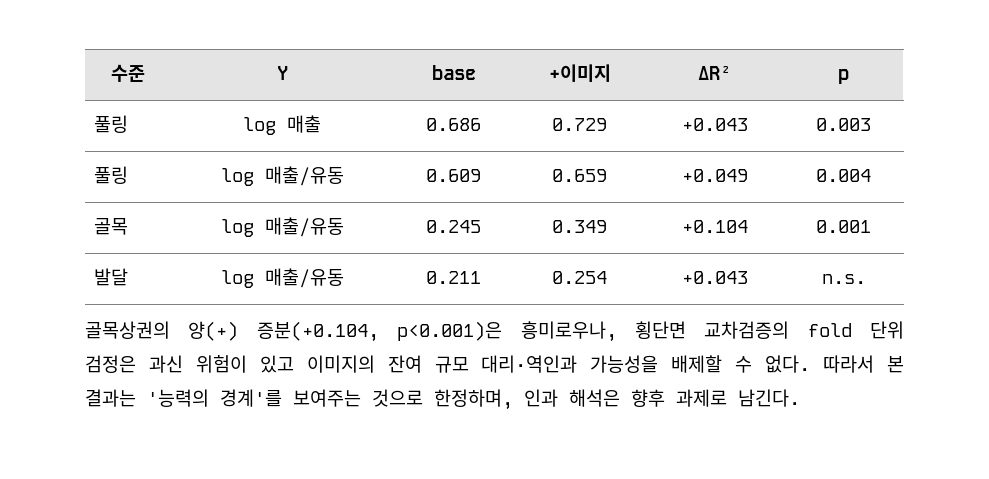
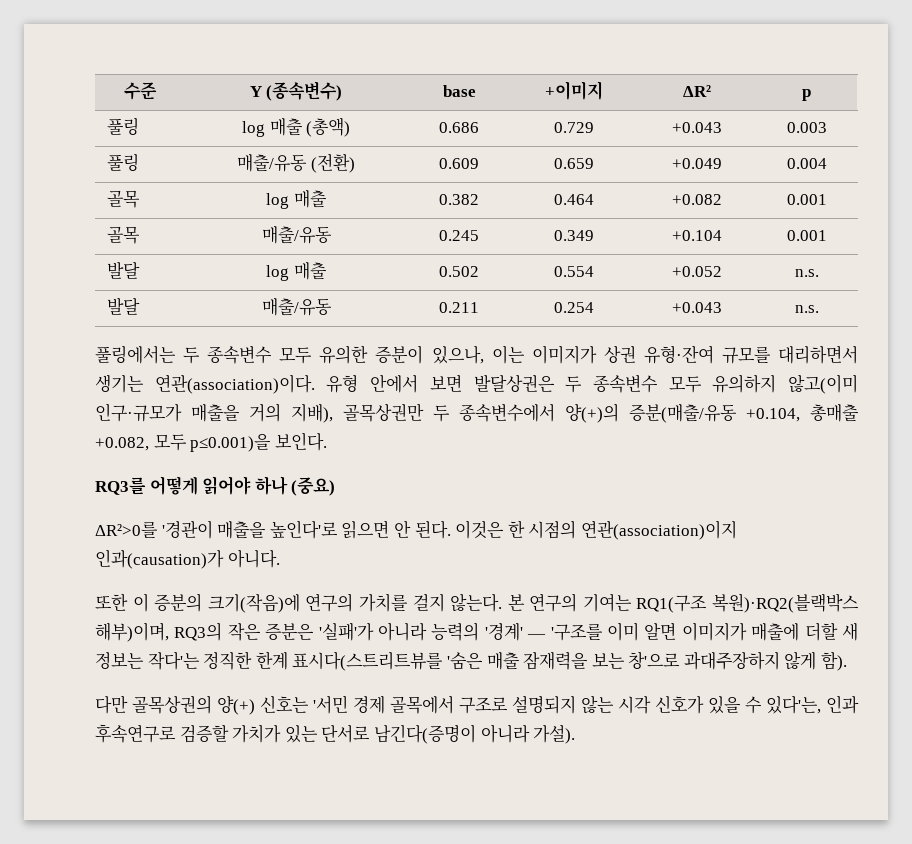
- 수준 | Y | base | +이미지 | ΔR² | p
+ 수준 | Y (종속변수) | base | +이미지 | ΔR² | p
- 풀링 | log 매출 | 0.686 | 0.729 | +0.043 | 0.003
+ 풀링 | log 매출 (총액) | 0.686 | 0.729 | +0.043 | 0.003
- 풀링 | log 매출/유동 | 0.609 | 0.659 | +0.049 | 0.004
+ 풀링 | 매출/유동 (전환) | 0.609 | 0.659 | +0.049 | 0.004
- 골목 | log 매출/유동 | 0.245 | 0.349 | +0.104 | 0.001
+ 골목 | log 매출 | 0.382 | 0.464 | +0.082 | 0.001
+ 골목 | 매출/유동 | 0.245 | 0.349 | +0.104 | 0.001
- 발달 | log 매출/유동 | 0.211 | 0.254 | +0.043 | n.s.
+ 발달 | log 매출 | 0.502 | 0.554 | +0.052 | n.s.
+ 발달 | 매출/유동 | 0.211 | 0.254 | +0.043 | n.s.
- 골목상권의 양(+) 증분(+0.104, p<0.001)은 흥미로우나, 횡단면 교차검증의 fold 단위 검정은 과신 위험이 있고 이미지의 잔여 규모 대리·역인과 가능성을 배제할 수 없다. 따라서 본 결과는 '능력의 경계'를 보여주는 것으로 한정하며, 인과 해석은 향후 과제로 남긴다.
+ 풀링에서는 두 종속변수 모두 유의한 증분이 있으나, 이는 이미지가 상권 유형·잔여 규모를 대리하면서 생기는 연관(association)이다. 유형 안에서 보면 발달상권은 두 종속변수 모두 유의하지 않고(이미 인구·규모가 매출을 거의 지배), 골목상권만 두 종속변수에서 양(+)의 증분(매출/유동 +0.104, 총매출 +0.082, 모두 p≤0.001)을 보인다.
+ RQ3를 어떻게 읽어야 하나 (중요)
+ ΔR²>0를 '경관이 매출을 높인다'로 읽으면 안 된다. 이것은 한 시점의 연관(association)이지 인과(causation)가 아니다.
+ 또한 이 증분의 크기(작음)에 연구의 가치를 걸지 않는다. 본 연구의 기여는 RQ1(구조 복원)·RQ2(블랙박스 해부)이며, RQ3의 작은 증분은 '실패'가 아니라 능력의 '경계' — '구조를 이미 알면 이미지가 매출에 더할 새 정보는 작다'는 정직한 한계 표시다(스트리트뷰를 '숨은 매출 잠재력을 보는 창'으로 과대주장하지 않게 함).
+ 다만 골목상권의 양(+) 신호는 '서민 경제 골목에서 구조로 설명되지 않는 시각 신호가 있을 수 있다'는, 인과 후속연구로 검증할 가치가 있는 단서로 남긴다(증명이 아니라 가설).

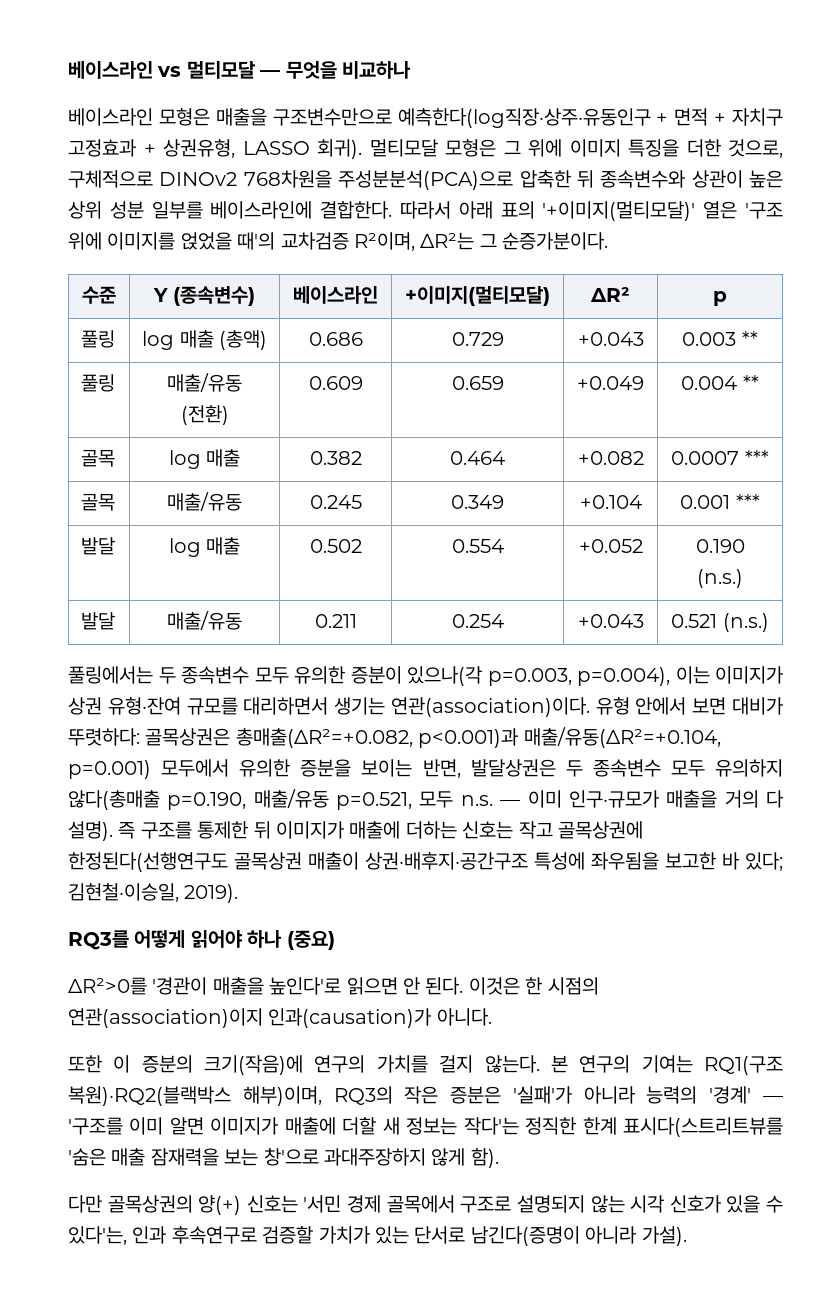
+ 베이스라인 vs 멀티모달 — 무엇을 비교하나
+ 베이스라인 모형은 매출을 구조변수만으로 예측한다(log직장·상주·유동인구 + 면적 + 자치구 고정효과 + 상권유형, LASSO 회귀). 멀티모달 모형은 그 위에 이미지 특징을 더한 것으로, 구체적으로 DINOv2 768차원을 주성분분석(PCA)으로 압축한 뒤 종속변수와 상관이 높은 상위 성분 일부를 베이스라인에 결합한다. 따라서 아래 표의 '+이미지(멀티모달)' 열은 '구조 위에 이미지를 얹었을 때'의 교차검증 R²이며, ΔR²는 그 순증가분이다.
- 수준 | Y (종속변수) | base | +이미지 | ΔR² | p
+ 수준 | Y (종속변수) | 베이스라인 | +이미지(멀티모달) | ΔR² | p
- 풀링 | log 매출 (총액) | 0.686 | 0.729 | +0.043 | 0.003
+ 풀링 | log 매출 (총액) | 0.686 | 0.729 | +0.043 | 0.003 **
- 풀링 | 매출/유동 (전환) | 0.609 | 0.659 | +0.049 | 0.004
+ 풀링 | 매출/유동 (전환) | 0.609 | 0.659 | +0.049 | 0.004 **
- 골목 | log 매출 | 0.382 | 0.464 | +0.082 | 0.001
+ 골목 | log 매출 | 0.382 | 0.464 | +0.082 | 0.0007 ***
- 골목 | 매출/유동 | 0.245 | 0.349 | +0.104 | 0.001
+ 골목 | 매출/유동 | 0.245 | 0.349 | +0.104 | 0.001 ***
- 발달 | log 매출 | 0.502 | 0.554 | +0.052 | n.s.
+ 발달 | log 매출 | 0.502 | 0.554 | +0.052 | 0.190 (n.s.)
- 발달 | 매출/유동 | 0.211 | 0.254 | +0.043 | n.s.
+ 발달 | 매출/유동 | 0.211 | 0.254 | +0.043 | 0.521 (n.s.)
- 풀링에서는 두 종속변수 모두 유의한 증분이 있으나, 이는 이미지가 상권 유형·잔여 규모를 대리하면서 생기는 연관(association)이다.
+ 풀링에서는 두 종속변수 모두 유의한 증분이 있으나(각 p=0.003, p=0.004), 이는 이미지가 상권 유형·잔여 규모를 대리하면서 생기는 연관(association)이다.
- 유형 안에서 보면 발달상권은 두 종속변수 모두 유의하지 않고(이미 인구·규모가 매출을 거의 지배), 골목상권만 두 종속변수에서 양(+)의 증분(매출/유동 +0.104, 총매출 +0.082, 모두 p≤0.001)을 보인다.
+ 유형 안에서 보면 대비가 뚜렷하다: 골목상권은 총매출(ΔR²=+0.082, p<0.001)과 매출/유동(ΔR²=+0.104, p=0.001) 모두에서 유의한 증분을 보이는 반면, 발달상권은 두 종속변수 모두 유의하지 않다(총매출 p=0.190, 매출/유동 p=0.521, 모두 n.s. — 이미 인구·규모가 매출을 거의 다 설명). 즉 구조를 통제한 뒤 이미지가 매출에 더하는 신호는 작고 골목상권에 한정된다(선행연구도 골목상권 매출이 상권·배후지·공간구조 특성에 좌우됨을 보고한 바 있다; 김현철·이승일, 2019).

